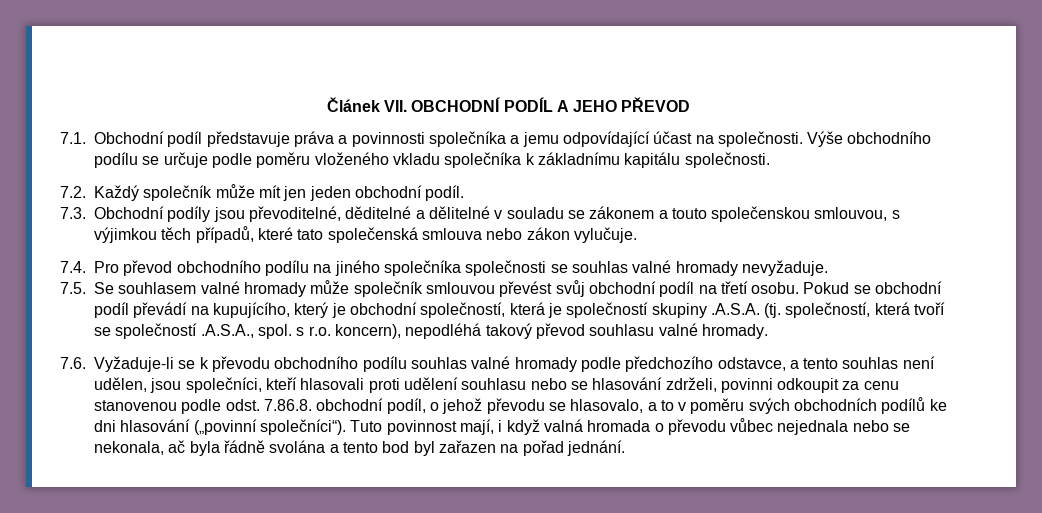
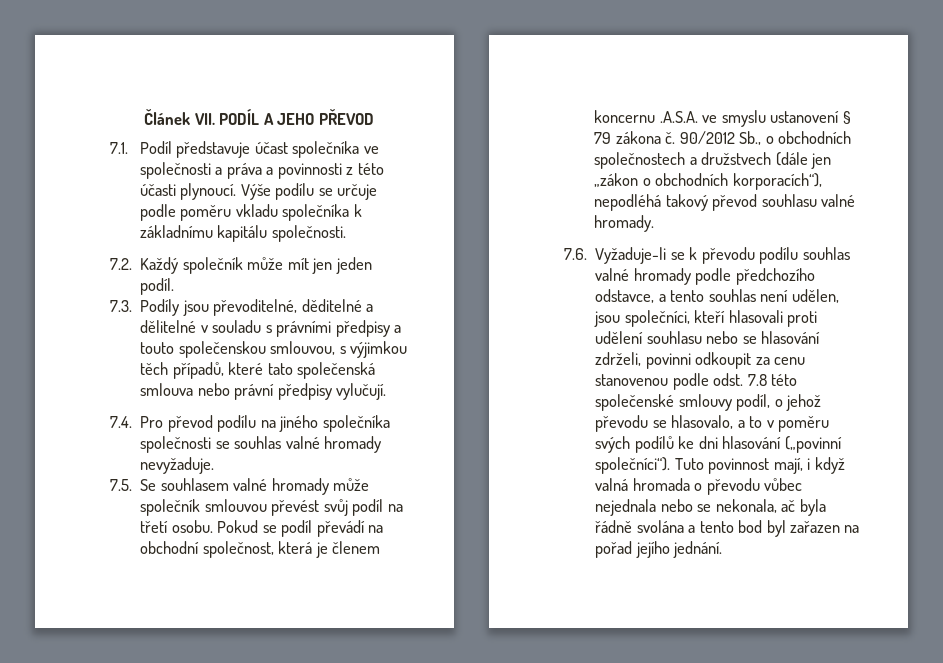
- Článek VII. OBCHODNÍ PODÍL A JEHO PŘEVOD
+ Článek VII. PODÍL A JEHO PŘEVOD
- 7.1. Obchodní podíl představuje práva a povinnosti společníka a jemu odpovídající účast na společnosti. Výše obchodního podílu se určuje podle poměru vloženého vkladu společníka k základnímu kapitálu společnosti.
+ 7.1. Podíl představuje účast společníka ve společnosti a práva a povinnosti z této účasti plynoucí. Výše podílu se určuje podle poměru vkladu společníka k základnímu kapitálu společnosti.
- 7.2. Každý společník může mít jen jeden obchodní podíl.
+ 7.2. Každý společník může mít jen jeden podíl.
- 7.3. Obchodní podíly jsou převoditelné, děditelné a dělitelné v souladu se zákonem a touto společenskou smlouvou, s výjimkou těch případů, které tato společenská smlouva nebo zákon vylučuje.
+ 7.3. Podíly jsou převoditelné, děditelné a dělitelné v souladu s právními předpisy a touto společenskou smlouvou, s výjimkou těch případů, které tato společenská smlouva nebo právní předpisy vylučují.
- 7.4. Pro převod obchodního podílu na jiného společníka společnosti se souhlas valné hromady nevyžaduje.
+ 7.4. Pro převod podílu na jiného společníka společnosti se souhlas valné hromady nevyžaduje.
- 7.5. Se souhlasem valné hromady může společník smlouvou převést svůj obchodní podíl na třetí osobu.
+ 7.5. Se souhlasem valné hromady může společník smlouvou převést svůj podíl na třetí osobu.
- Pokud se obchodní podíl převádí na kupujícího, který je obchodní společností, která je společností skupiny .A.S.A. (tj. společností, která tvoří se společností .A.S.A., spol. s r.o. koncern), nepodléhá takový převod souhlasu valné hromady.
+ Pokud se podíl převádí na obchodní společnost, která je členem koncernu .A.S.A. ve smyslu ustanovení § 79 zákona č. 90/2012 Sb., o obchodních společnostech a družstvech (dále jen „zákon o obchodních korporacích“), nepodléhá takový převod souhlasu valné hromady.
- 7.6. Vyžaduje-li se k převodu obchodního podílu souhlas valné hromady podle předchozího odstavce, a tento souhlas není udělen, jsou společníci, kteří hlasovali proti udělení souhlasu nebo se hlasování zdrželi, povinni odkoupit za cenu stanovenou podle odst. 7.86.8. obchodní podíl, o jehož převodu se hlasovalo, a to v poměru svých obchodních podílů ke dni hlasování („povinní společníci“).
+ 7.6. Vyžaduje-li se k převodu podílu souhlas valné hromady podle předchozího odstavce, a tento souhlas není udělen, jsou společníci, kteří hlasovali proti udělení souhlasu nebo se hlasování zdrželi, povinni odkoupit za cenu stanovenou podle odst. 7.8 této společenské smlouvy podíl, o jehož převodu se hlasovalo, a to v poměru svých podílů ke dni hlasování („povinní společníci“).
- Tuto povinnost mají, i když valná hromada o převodu vůbec nejednala nebo se nekonala, ač byla řádně svolána a tento bod byl zařazen na pořad jednání.
+ Tuto povinnost mají, i když valná hromada o převodu vůbec nejednala nebo se nekonala, ač byla řádně svolána a tento bod byl zařazen na pořad jejího jednání.

